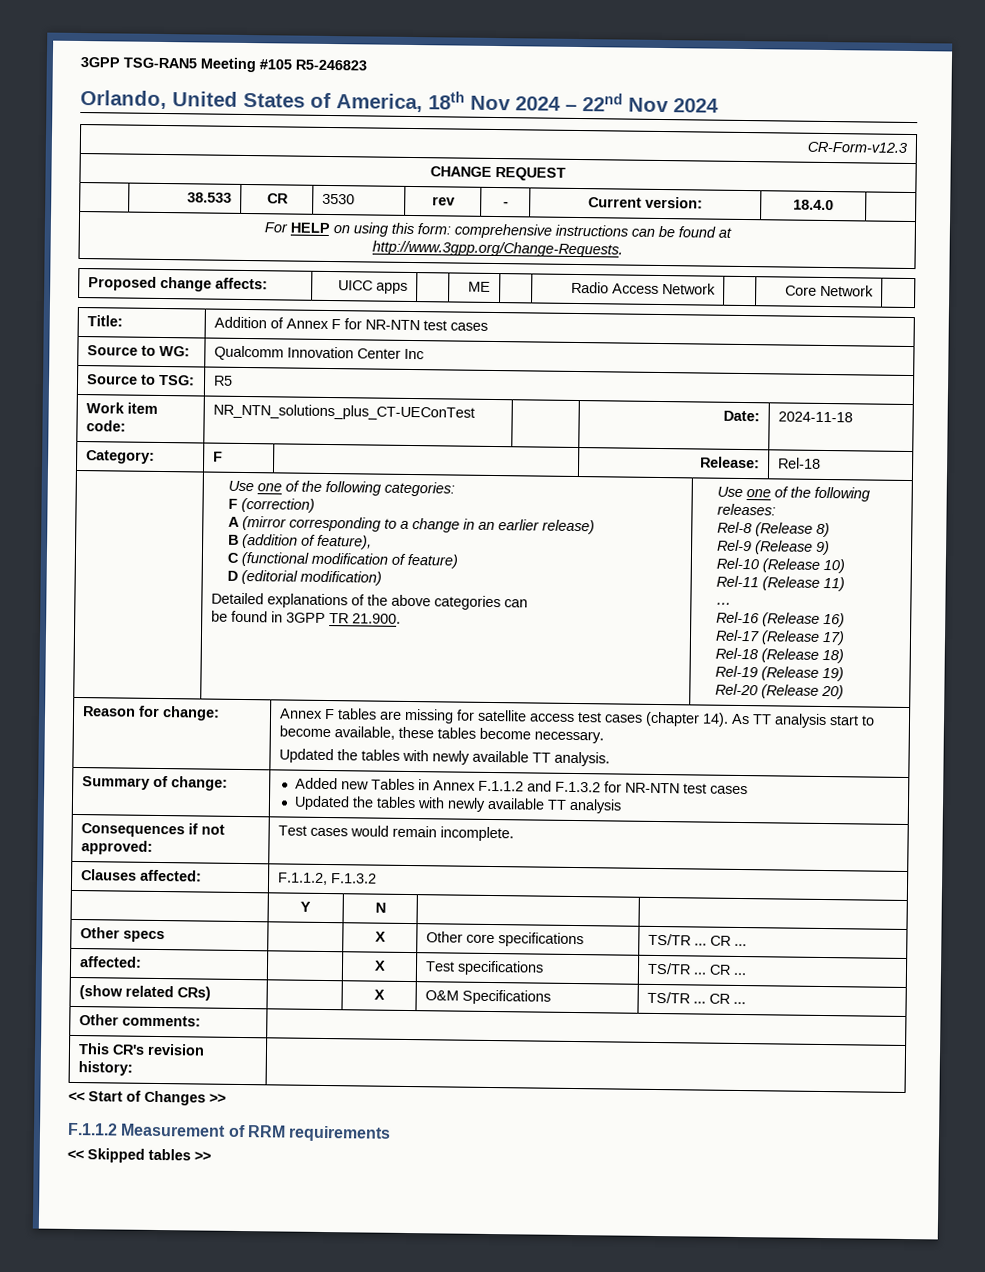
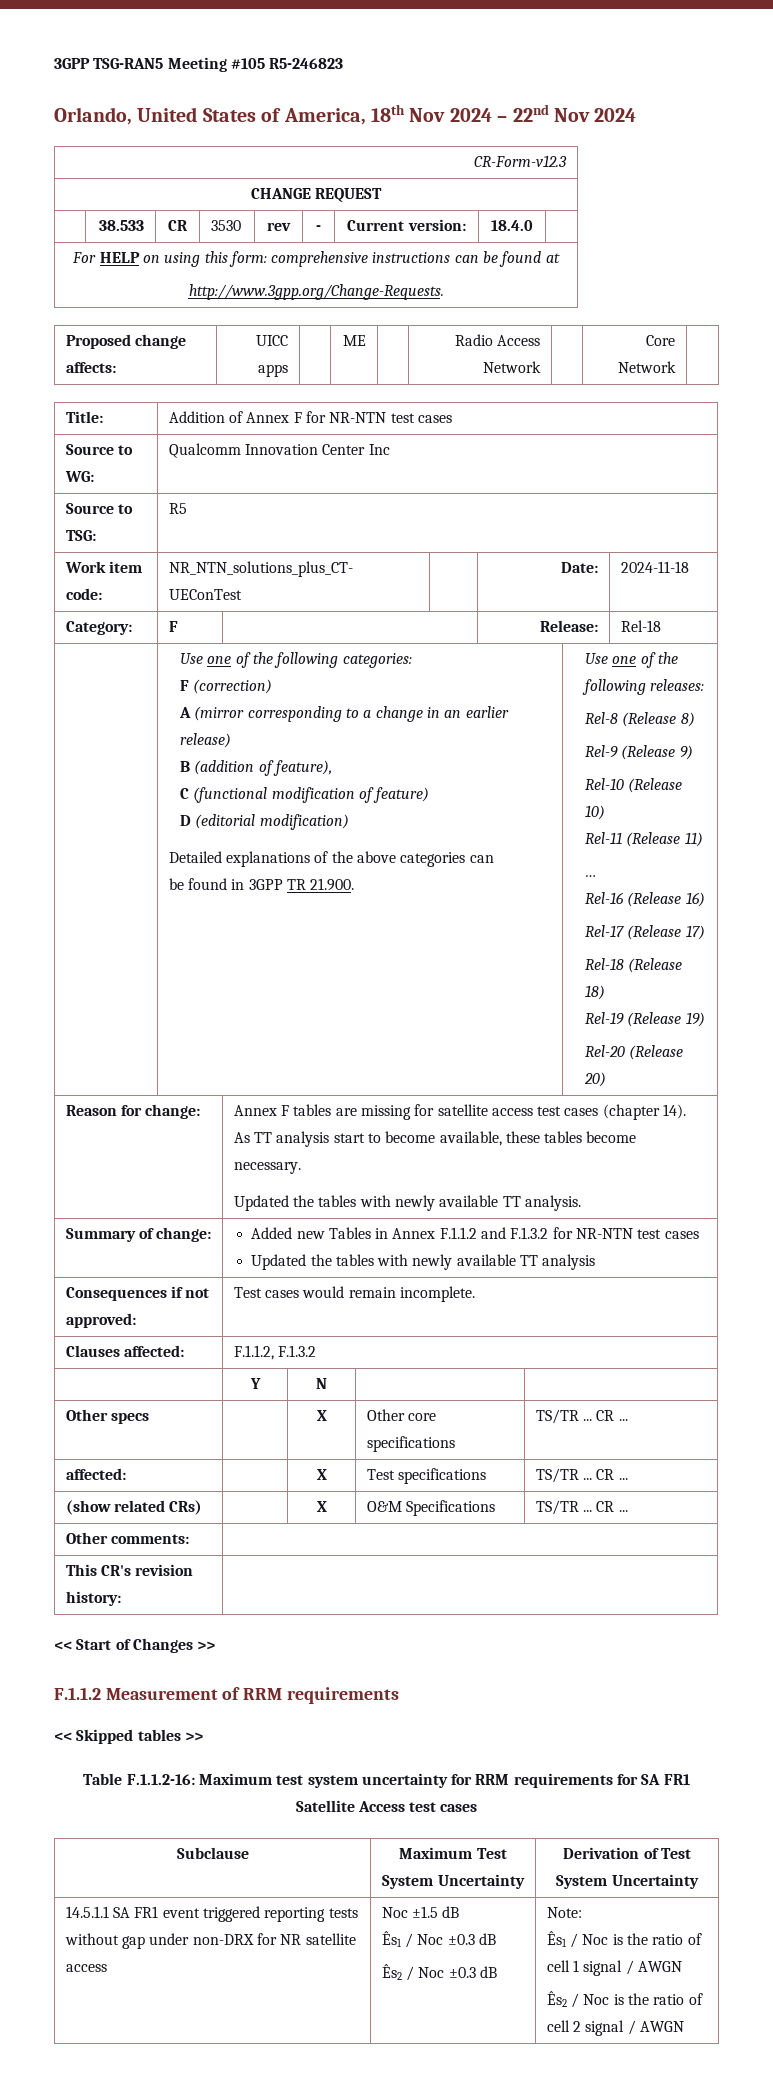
+ Table F.1.1.2-16: Maximum test system uncertainty for RRM requirements for SA FR1 Satellite Access test cases
+ Subclause | Maximum Test System Uncertainty | Derivation of Test System Uncertainty
+ 14.5.1.1 SA FR1 event triggered reporting tests without gap under non-DRX for NR satellite access | Noc ±1.5 dB
+ Ês1 / Noc ±0.3 dB
+ Ês2 / Noc ±0.3 dB | Note:
+ Ês1 / Noc is the ratio of cell 1 signal / AWGN
+ Ês2 / Noc is the ratio of cell 2 signal / AWGN

